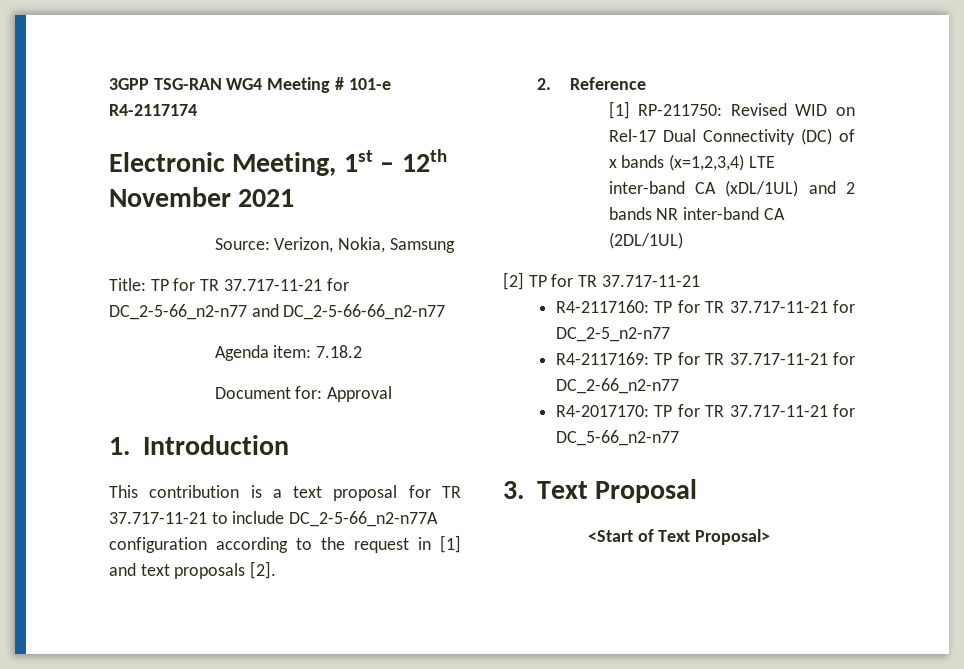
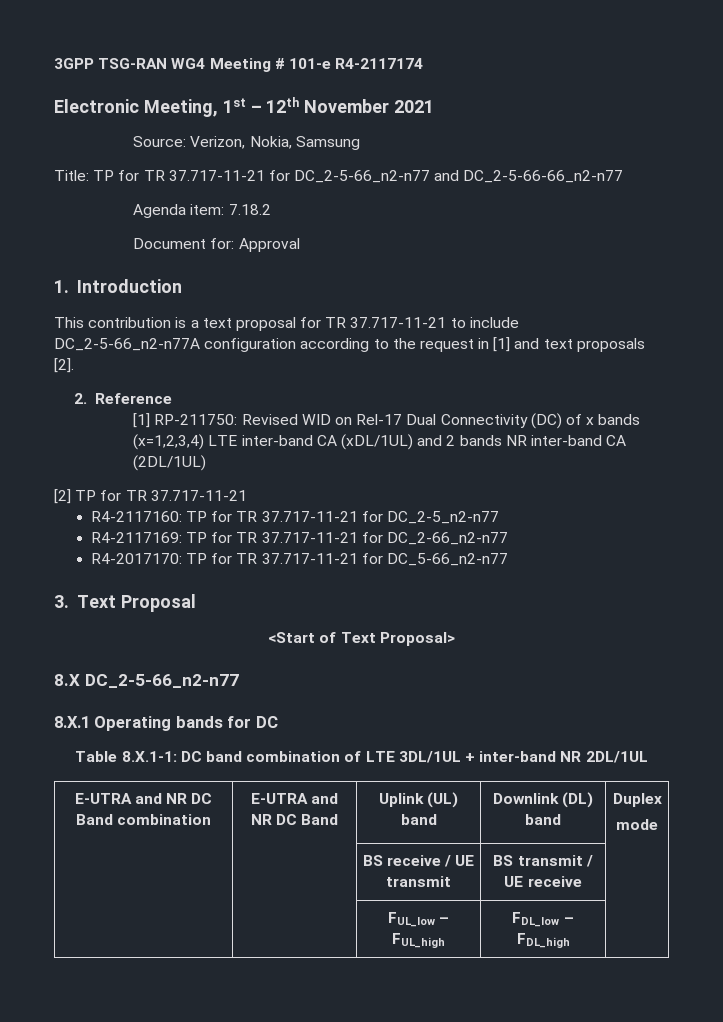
+ 8.X DC_2-5-66_n2-n77
+ 8.X.1 Operating bands for DC
+ Table 8.X.1-1: DC band combination of LTE 3DL/1UL + inter-band NR 2DL/1UL
+ E-UTRA and NR DC Band combination | E-UTRA and NR DC Band | Uplink (UL) band | Downlink (DL) band | Duplex
+ mode
+ | | BS receive / UE transmit | BS transmit / UE receive |
+ | | FUL_low – FUL_high | FDL_low – FDL_high |

